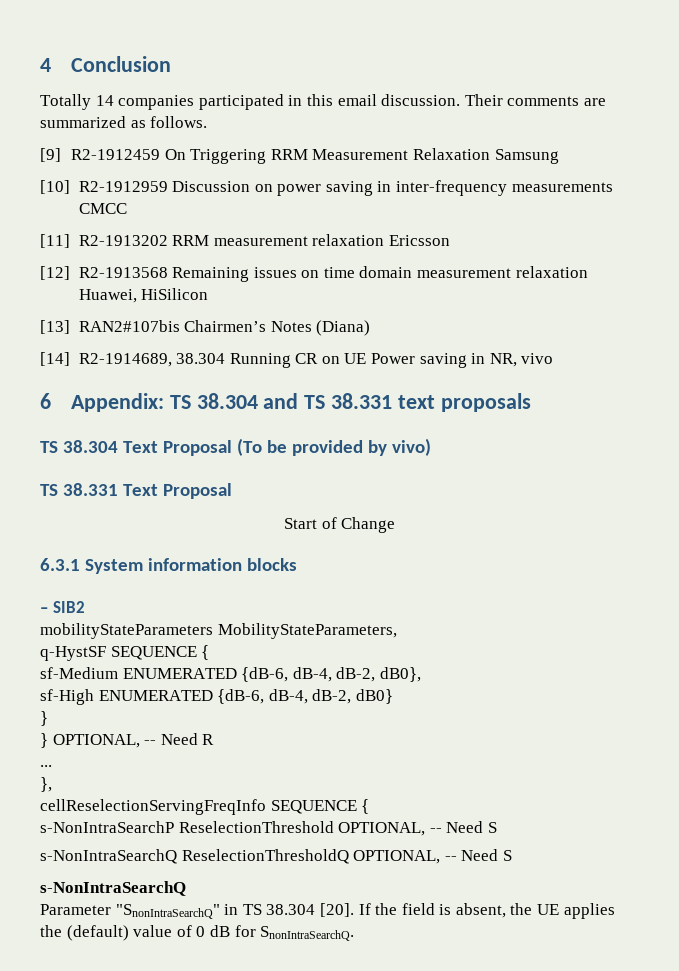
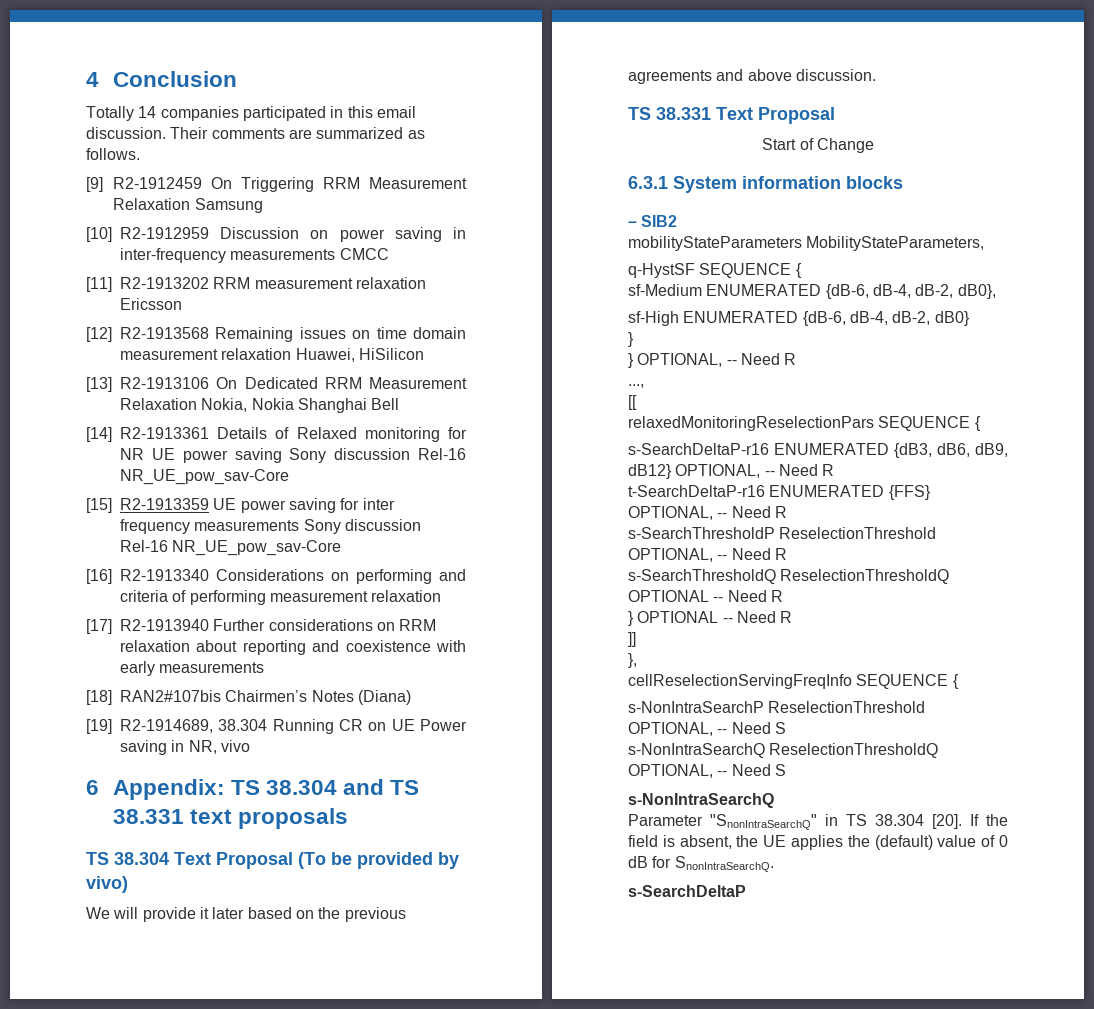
- [13] RAN2#107bis Chairmen’s Notes (Diana)
+ [13] R2-1913106 On Dedicated RRM Measurement Relaxation Nokia, Nokia Shanghai Bell
+ [14] R2-1913361 Details of Relaxed monitoring for NR UE power saving Sony discussion Rel-16 NR_UE_pow_sav-Core
+ [15] R2-1913359 UE power saving for inter frequency measurements Sony discussion Rel-16 NR_UE_pow_sav-Core
+ [16] R2-1913340 Considerations on performing and criteria of performing measurement relaxation
+ [17] R2-1913940 Further considerations on RRM relaxation about reporting and coexistence with early measurements
+ [18] RAN2#107bis Chairmen’s Notes (Diana)
- [14] R2-1914689, 38.304 Running CR on UE Power saving in NR, vivo
+ [19] R2-1914689, 38.304 Running CR on UE Power saving in NR, vivo
+ We will provide it later based on the previous agreements and above discussion.
- ...
+ ...,
+ [[
+ relaxedMonitoringReselectionPars SEQUENCE {
+ s-SearchDeltaP-r16 ENUMERATED {dB3, dB6, dB9, dB12} OPTIONAL, -- Need R
+ t-SearchDeltaP-r16 ENUMERATED {FFS} OPTIONAL, -- Need R
+ s-SearchThresholdP ReselectionThreshold OPTIONAL, -- Need R
+ s-SearchThresholdQ ReselectionThresholdQ OPTIONAL -- Need R
+ } OPTIONAL -- Need R
+ ]]
+ s-SearchDeltaP

